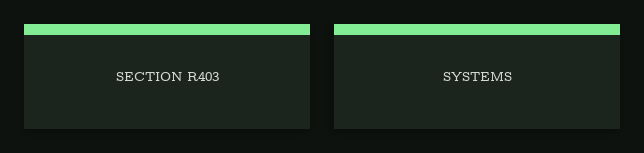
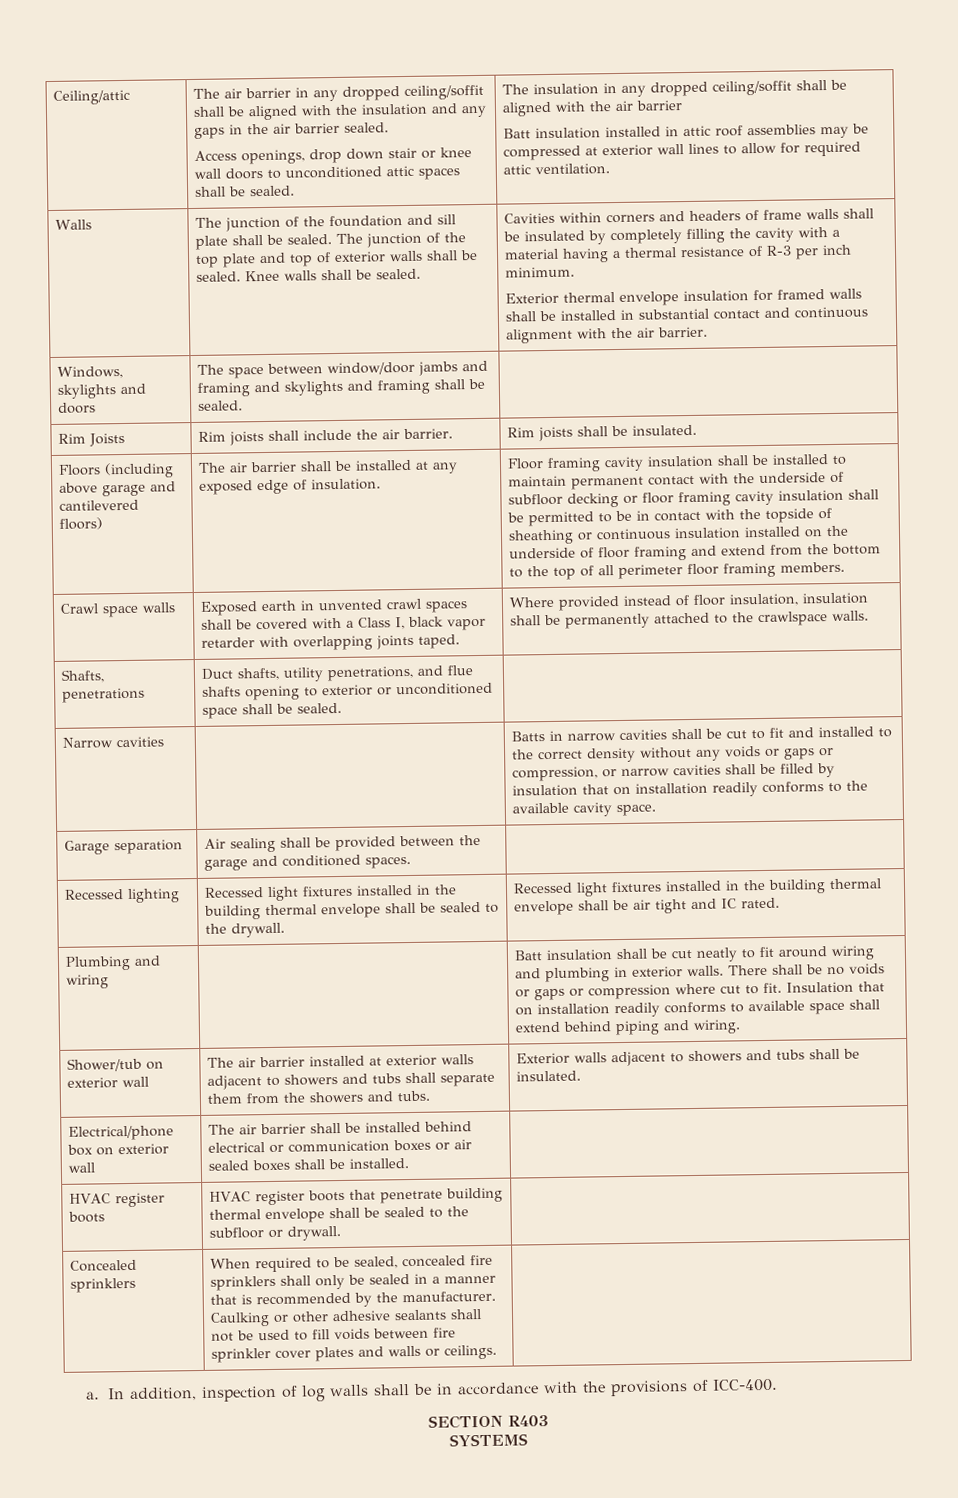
+ Ceiling/attic | The air barrier in any dropped ceiling/soffit shall be aligned with the insulation and any gaps in the air barrier sealed.
+ Access openings, drop down stair or knee wall doors to unconditioned attic spaces shall be sealed. | The insulation in any dropped ceiling/soffit shall be aligned with the air barrier
+ Batt insulation installed in attic roof assemblies may be compressed at exterior wall lines to allow for required attic ventilation.
+ Walls | The junction of the foundation and sill plate shall be sealed. The junction of the top plate and top of exterior walls shall be sealed. Knee walls shall be sealed. | Cavities within corners and headers of frame walls shall be insulated by completely filling the cavity with a material having a thermal resistance of R-3 per inch minimum.
+ Exterior thermal envelope insulation for framed walls shall be installed in substantial contact and continuous alignment with the air barrier.
+ Windows, skylights and doors | The space between window/door jambs and framing and skylights and framing shall be sealed. |
+ Rim Joists | Rim joists shall include the air barrier. | Rim joists shall be insulated.
+ Floors (including above garage and cantilevered floors) | The air barrier shall be installed at any exposed edge of insulation. | Floor framing cavity insulation shall be installed to maintain permanent contact with the underside of subfloor decking or floor framing cavity insulation shall be permitted to be in contact with the topside of sheathing or continuous insulation installed on the underside of floor framing and extend from the bottom to the top of all perimeter floor framing members.
+ Crawl space walls | Exposed earth in unvented crawl spaces shall be covered with a Class I, black vapor retarder with overlapping joints taped. | Where provided instead of floor insulation, insulation shall be permanently attached to the crawlspace walls.
+ Shafts, penetrations | Duct shafts, utility penetrations, and flue shafts opening to exterior or unconditioned space shall be sealed. |
+ Narrow cavities | | Batts in narrow cavities shall be cut to fit and installed to the correct density without any voids or gaps or compression, or narrow cavities shall be filled by insulation that on installation readily conforms to the available cavity space.
+ Garage separation | Air sealing shall be provided between the garage and conditioned spaces. |
+ Recessed lighting | Recessed light fixtures installed in the building thermal envelope shall be sealed to the drywall. | Recessed light fixtures installed in the building thermal envelope shall be air tight and IC rated.
+ Plumbing and wiring | | Batt insulation shall be cut neatly to fit around wiring and plumbing in exterior walls. There shall be no voids or gaps or compression where cut to fit. Insulation that on installation readily conforms to available space shall extend behind piping and wiring.
+ Shower/tub on exterior wall | The air barrier installed at exterior walls adjacent to showers and tubs shall separate them from the showers and tubs. | Exterior walls adjacent to showers and tubs shall be insulated.
+ Electrical/phone box on exterior wall | The air barrier shall be installed behind electrical or communication boxes or air sealed boxes shall be installed. |
+ HVAC register boots | HVAC register boots that penetrate building thermal envelope shall be sealed to the subfloor or drywall. |
+ Concealed sprinklers | When required to be sealed, concealed fire sprinklers shall only be sealed in a manner that is recommended by the manufacturer. Caulking or other adhesive sealants shall not be used to fill voids between fire sprinkler cover plates and walls or ceilings. |
+ a. In addition, inspection of log walls shall be in accordance with the provisions of ICC-400.

